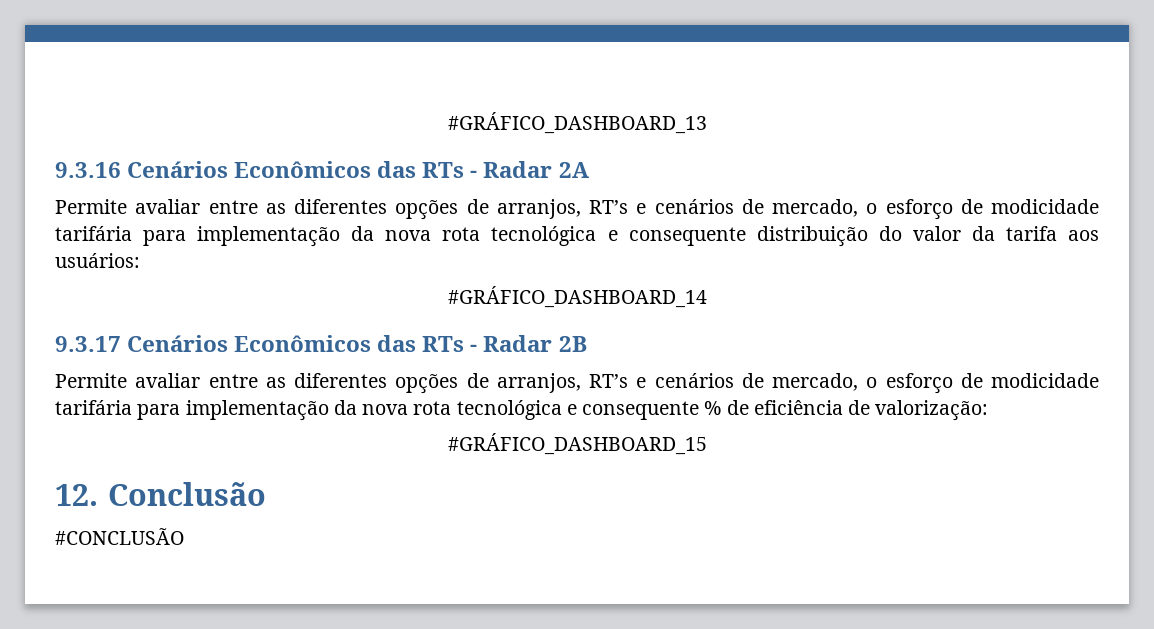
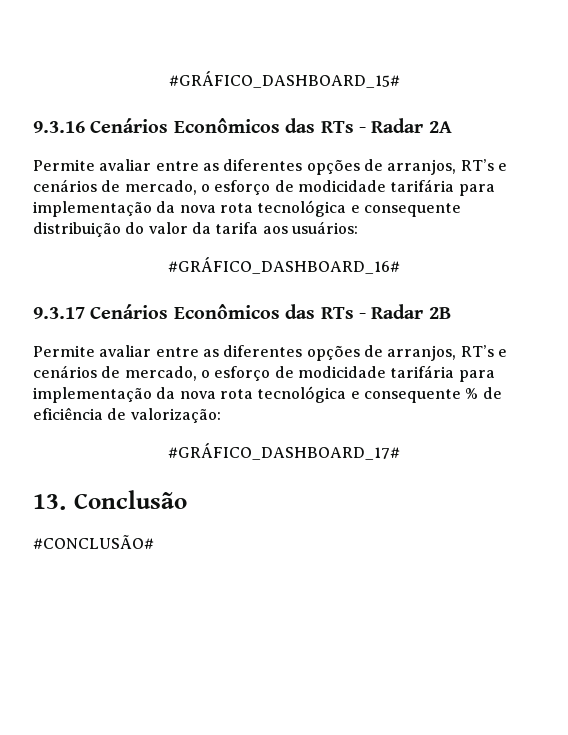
- #GRÁFICO_DASHBOARD_13
+ #GRÁFICO_DASHBOARD_15#
- #GRÁFICO_DASHBOARD_14
+ #GRÁFICO_DASHBOARD_16#
- #GRÁFICO_DASHBOARD_15
- 12. Conclusão
+ #GRÁFICO_DASHBOARD_17#
+ 13. Conclusão
- #CONCLUSÃO
+ #CONCLUSÃO#

